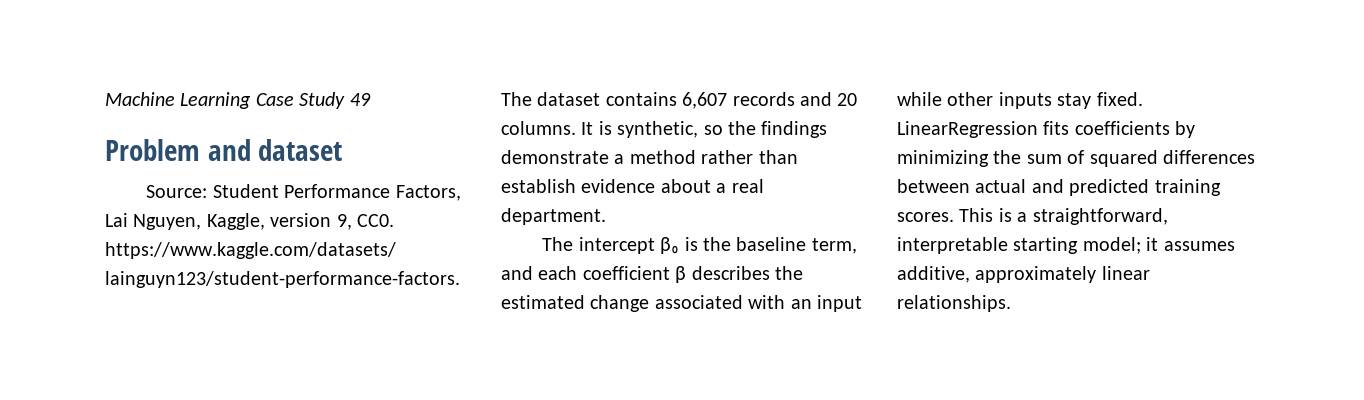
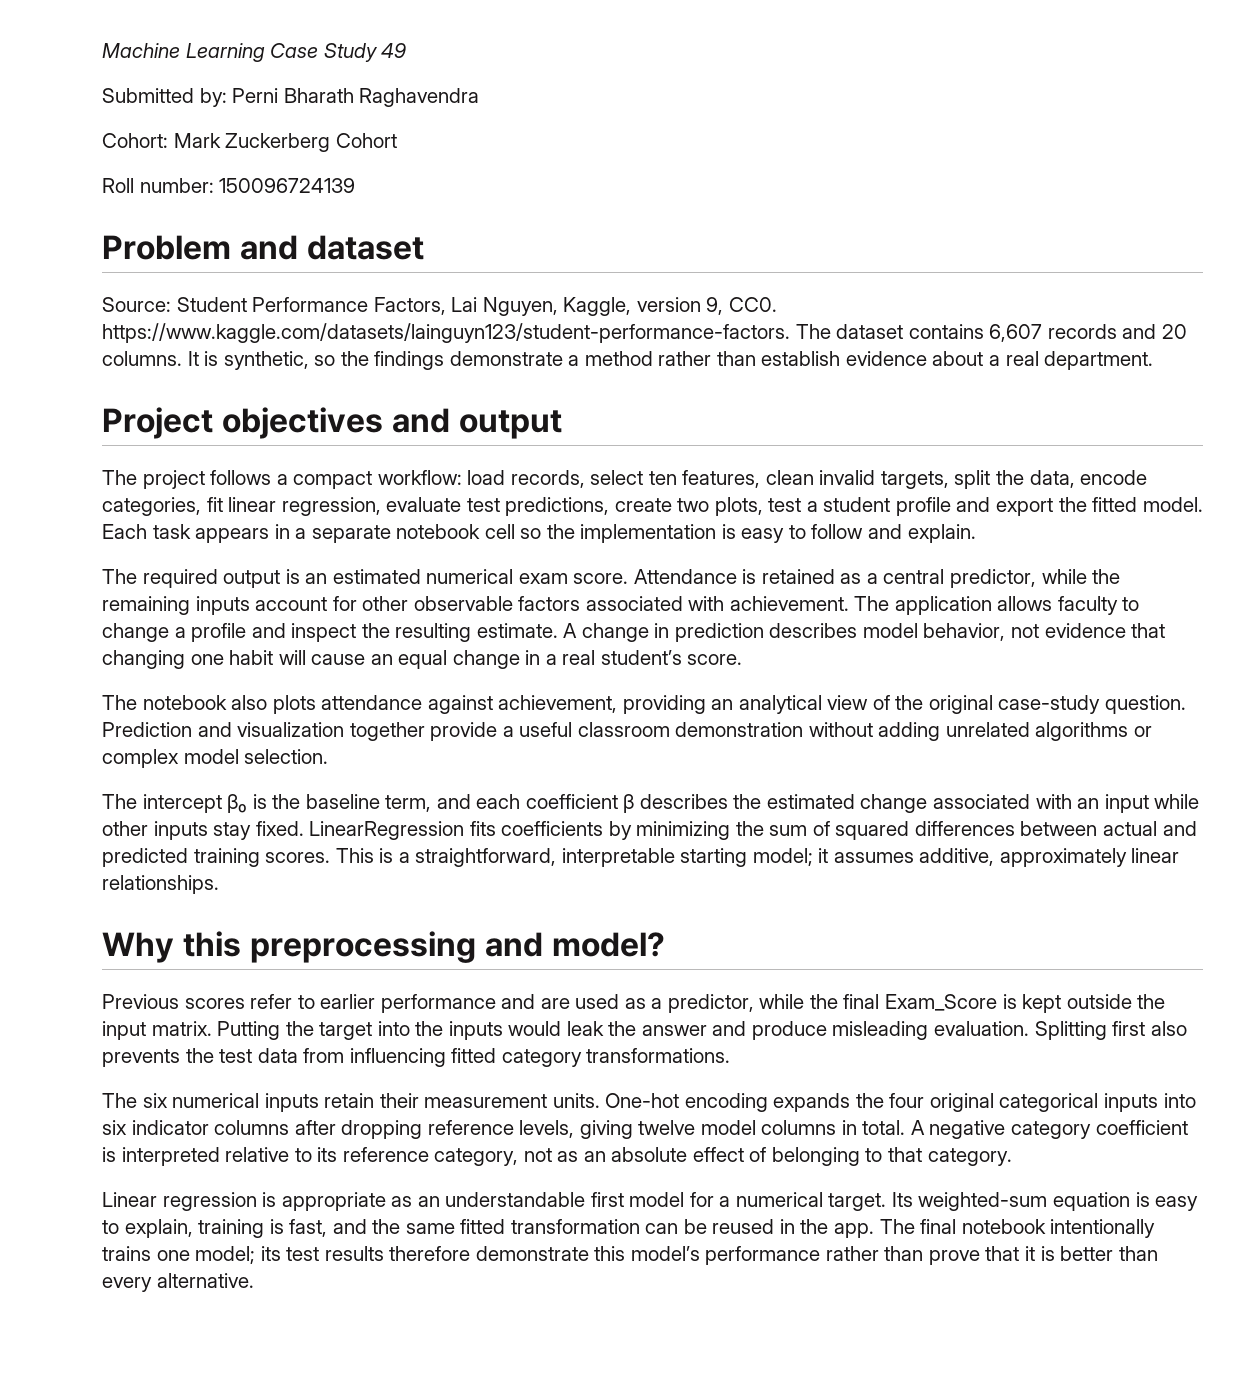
+ Submitted by: Perni Bharath Raghavendra
+ Cohort: Mark Zuckerberg Cohort
+ Roll number: 150096724139
+ Project objectives and output
+ The project follows a compact workflow: load records, select ten features, clean invalid targets, split the data, encode categories, fit linear regression, evaluate test predictions, create two plots, test a student profile and export the fitted model. Each task appears in a separate notebook cell so the implementation is easy to follow and explain.
+ The required output is an estimated numerical exam score. Attendance is retained as a central predictor, while the remaining inputs account for other observable factors associated with achievement. The application allows faculty to change a profile and inspect the resulting estimate. A change in prediction describes model behavior, not evidence that changing one habit will cause an equal change in a real student’s score.
+ The notebook also plots attendance against achievement, providing an analytical view of the original case-study question. Prediction and visualization together provide a useful classroom demonstration without adding unrelated algorithms or complex model selection.
+ Why this preprocessing and model?
+ Previous scores refer to earlier performance and are used as a predictor, while the final Exam_Score is kept outside the input matrix. Putting the target into the inputs would leak the answer and produce misleading evaluation. Splitting first also prevents the test data from influencing fitted category transformations.
+ The six numerical inputs retain their measurement units. One-hot encoding expands the four original categorical inputs into six indicator columns after dropping reference levels, giving twelve model columns in total. A negative category coefficient is interpreted relative to its reference category, not as an absolute effect of belonging to that category.
+ Linear regression is appropriate as an understandable first model for a numerical target. Its weighted-sum equation is easy to explain, training is fast, and the same fitted transformation can be reused in the app. The final notebook intentionally trains one model; its test results therefore demonstrate this model’s performance rather than prove that it is better than every alternative.

